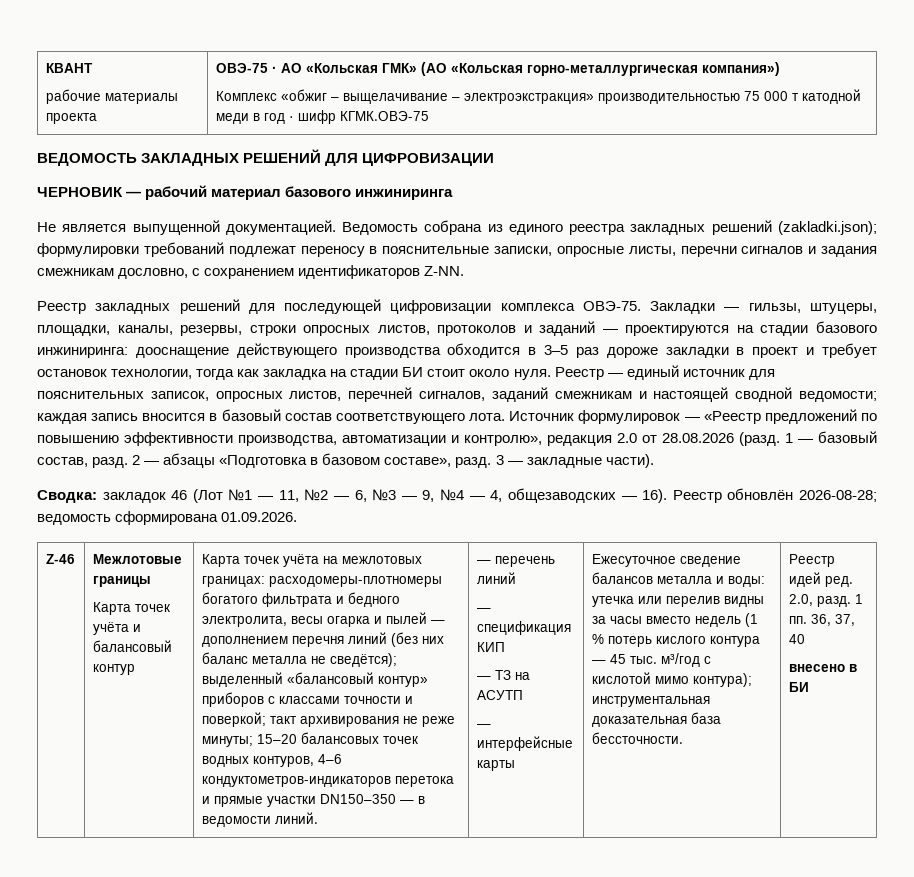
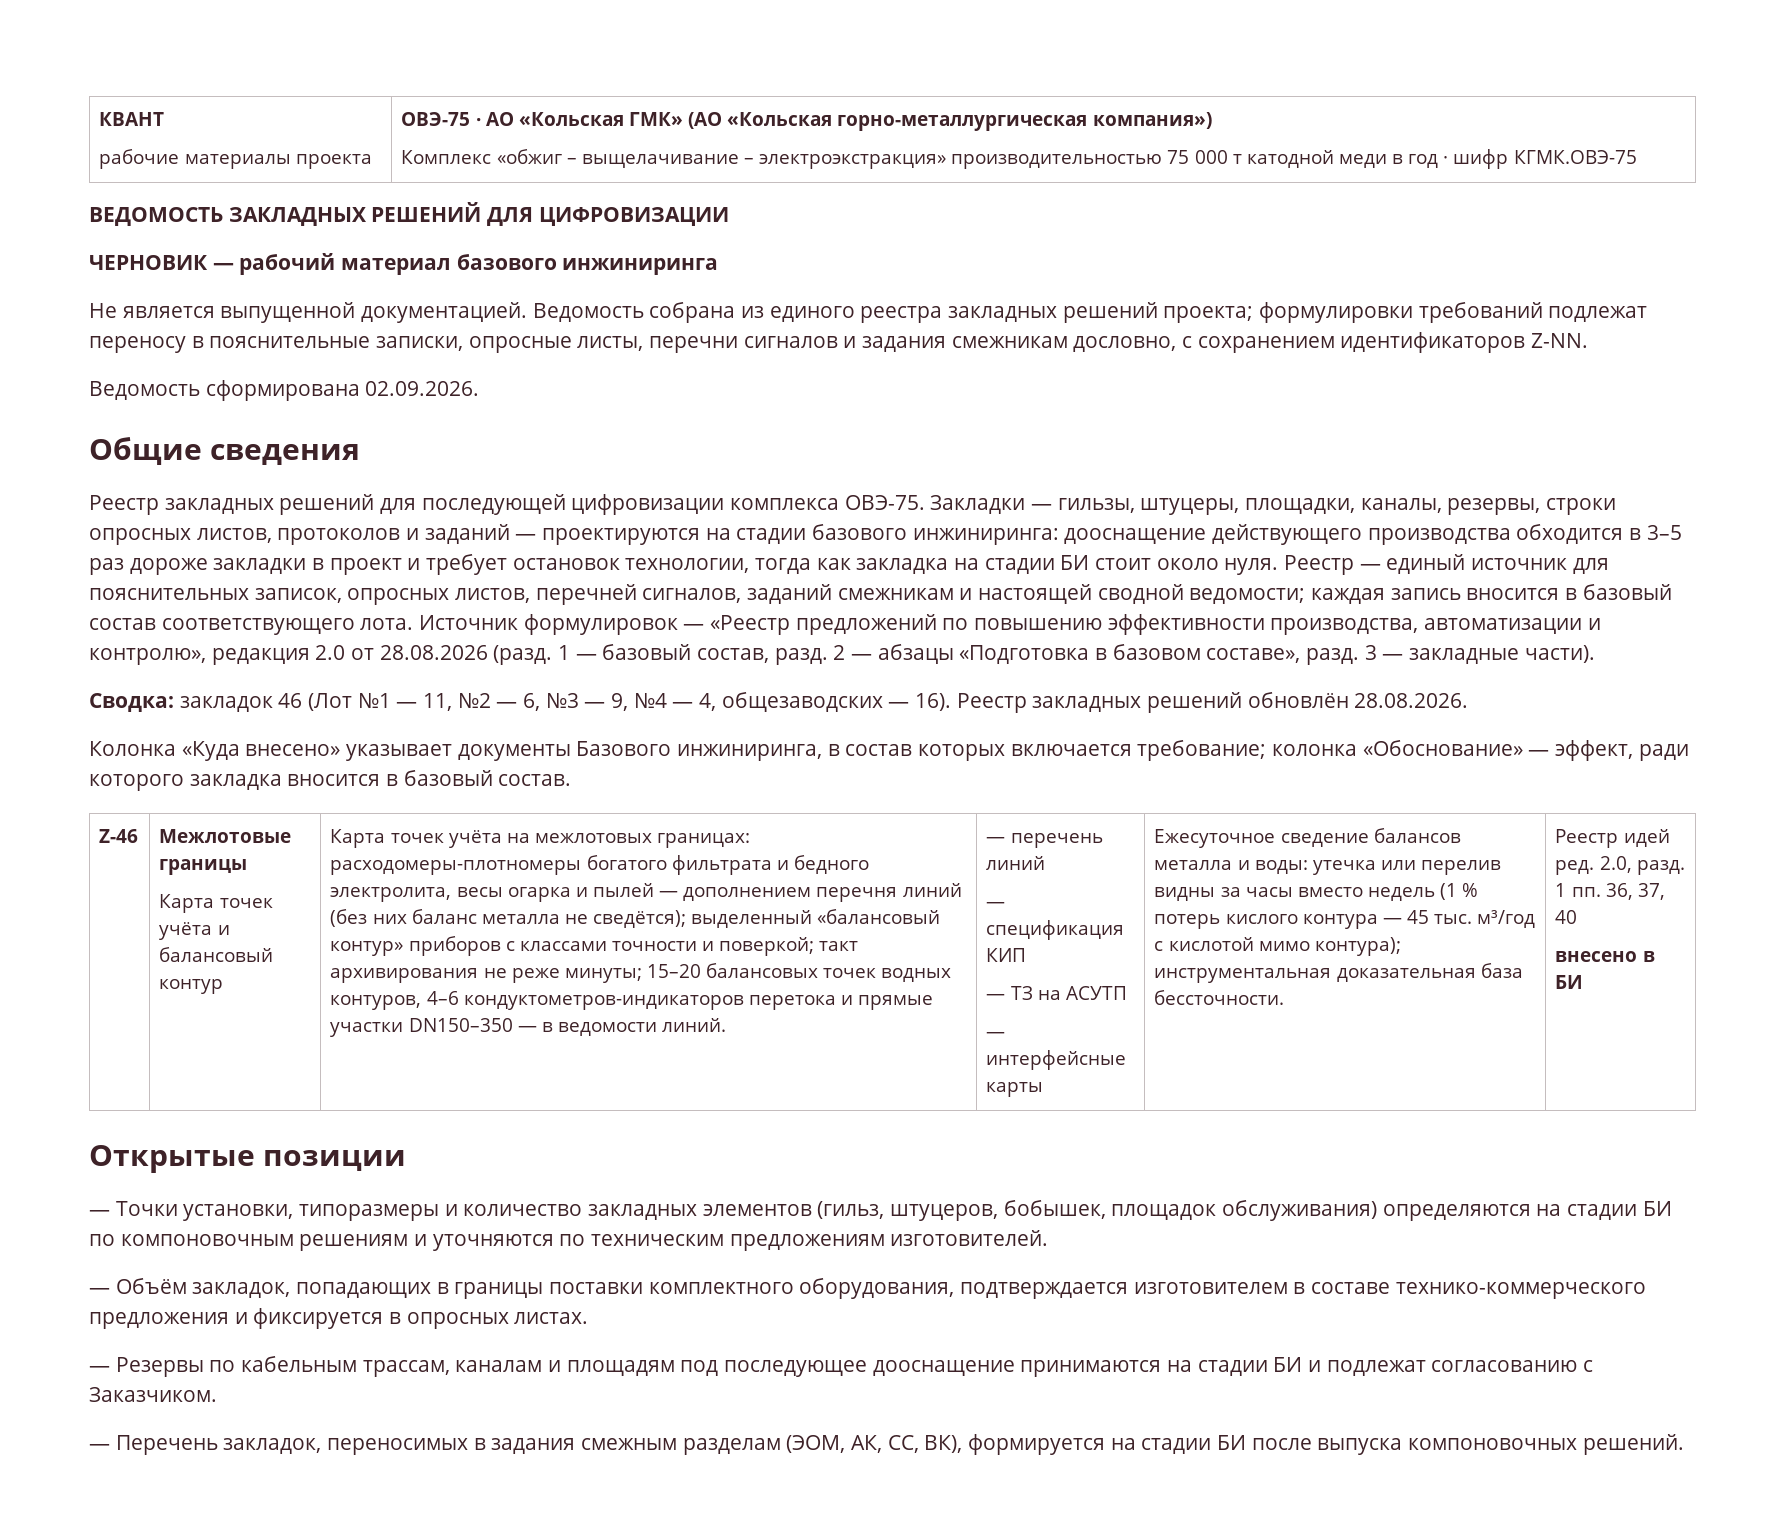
- Ведомость собрана из единого реестра закладных решений (zakladki.json); формулировки требований подлежат переносу в пояснительные записки, опросные листы, перечни сигналов и задания смежникам дословно, с сохранением идентификаторов Z-NN.
+ Ведомость собрана из единого реестра закладных решений проекта; формулировки требований подлежат переносу в пояснительные записки, опросные листы, перечни сигналов и задания смежникам дословно, с сохранением идентификаторов Z-NN.
+ Ведомость сформирована 02.09.2026.
+ Общие сведения
- Реестр обновлён 2026-08-28; ведомость сформирована 01.09.2026.
+ Реестр закладных решений обновлён 28.08.2026.
+ Колонка «Куда внесено» указывает документы Базового инжиниринга, в состав которых включается требование; колонка «Обоснование» — эффект, ради которого закладка вносится в базовый состав.
+ Открытые позиции
+ — Точки установки, типоразмеры и количество закладных элементов (гильз, штуцеров, бобышек, площадок обслуживания) определяются на стадии БИ по компоновочным решениям и уточняются по техническим предложениям изготовителей.
+ — Объём закладок, попадающих в границы поставки комплектного оборудования, подтверждается изготовителем в составе технико-коммерческого предложения и фиксируется в опросных листах.
+ — Резервы по кабельным трассам, каналам и площадям под последующее дооснащение принимаются на стадии БИ и подлежат согласованию с Заказчиком.
+ — Перечень закладок, переносимых в задания смежным разделам (ЭОМ, АК, СС, ВК), формируется на стадии БИ после выпуска компоновочных решений.

